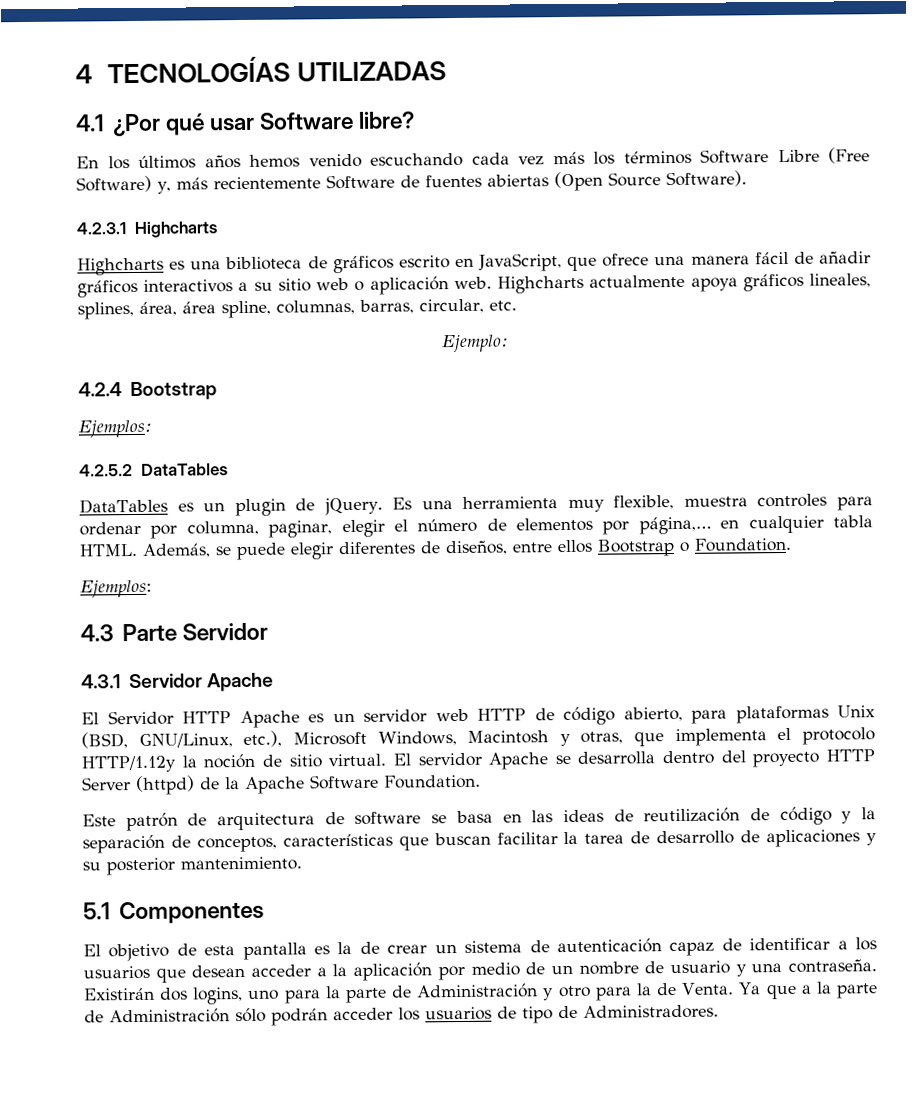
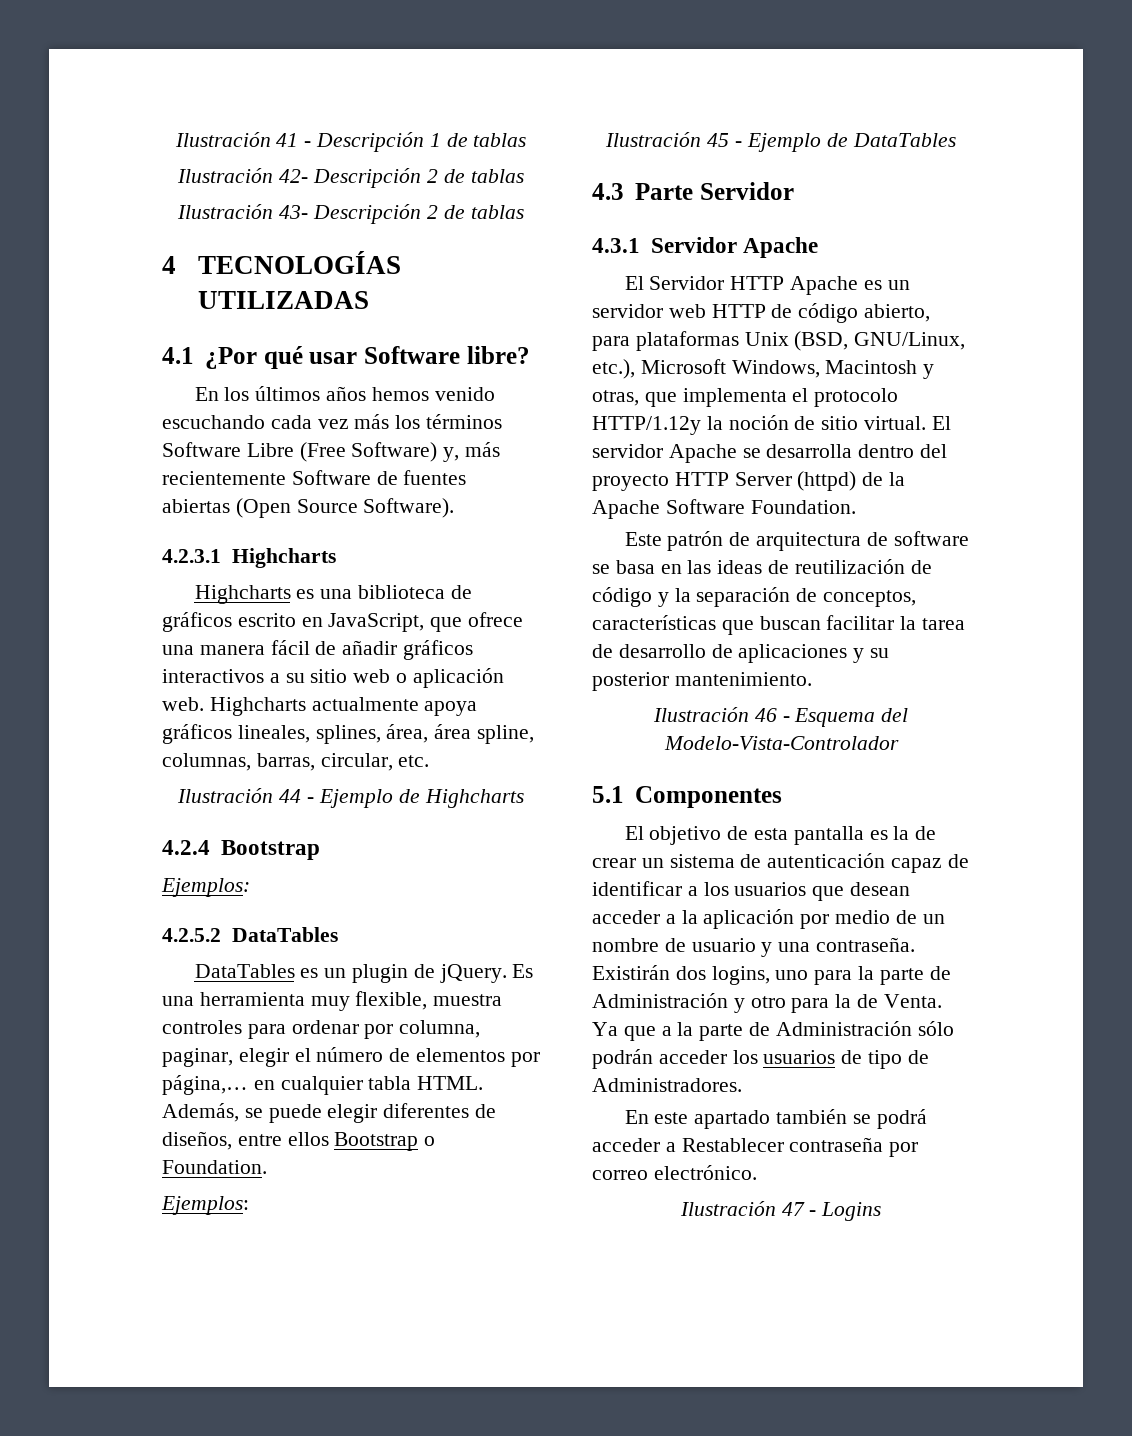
+ Ilustración 41 - Descripción 1 de tablas
+ Ilustración 42- Descripción 2 de tablas
+ Ilustración 43- Descripción 2 de tablas
- Ejemplo:
+ Ilustración 44 - Ejemplo de Highcharts
+ Ilustración 45 - Ejemplo de DataTables
+ Ilustración 46 - Esquema del Modelo-Vista-Controlador
+ En este apartado también se podrá acceder a Restablecer contraseña por correo electrónico.
+ Ilustración 47 - Logins

